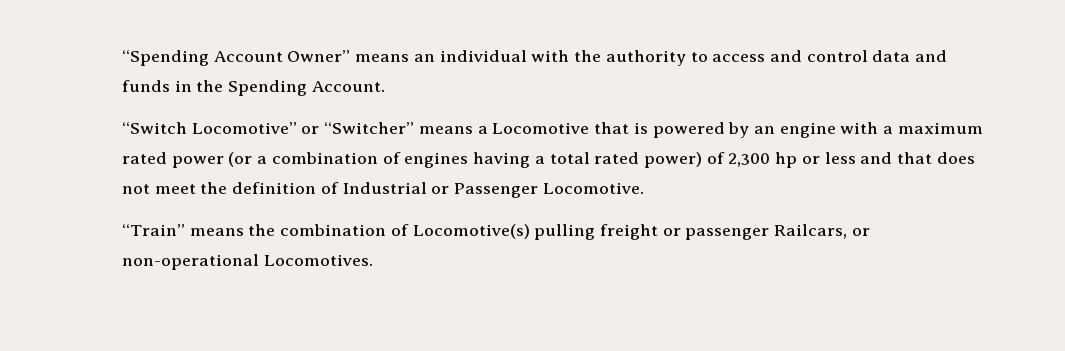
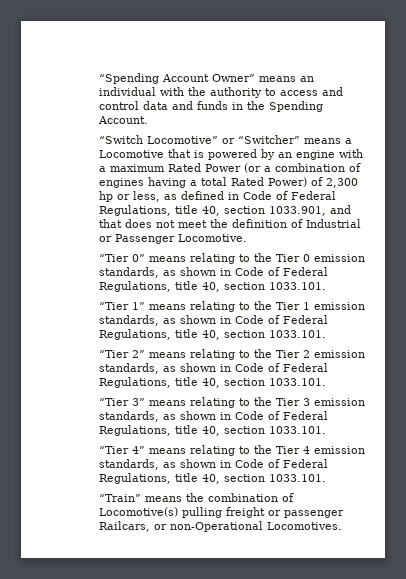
- “Switch Locomotive” or “Switcher” means a Locomotive that is powered by an engine with a maximum rated power (or a combination of engines having a total rated power) of 2,300 hp or less and that does not meet the definition of Industrial or Passenger Locomotive.
+ “Switch Locomotive” or “Switcher” means a Locomotive that is powered by an engine with a maximum Rated Power (or a combination of engines having a total Rated Power) of 2,300 hp or less, as defined in Code of Federal Regulations, title 40, section 1033.901, and that does not meet the definition of Industrial or Passenger Locomotive.
+ “Tier 0” means relating to the Tier 0 emission standards, as shown in Code of Federal Regulations, title 40, section 1033.101.
+ “Tier 1” means relating to the Tier 1 emission standards, as shown in Code of Federal Regulations, title 40, section 1033.101.
+ “Tier 2” means relating to the Tier 2 emission standards, as shown in Code of Federal Regulations, title 40, section 1033.101.
+ “Tier 3” means relating to the Tier 3 emission standards, as shown in Code of Federal Regulations, title 40, section 1033.101.
+ “Tier 4” means relating to the Tier 4 emission standards, as shown in Code of Federal Regulations, title 40, section 1033.101.
- “Train” means the combination of Locomotive(s) pulling freight or passenger Railcars, or non-operational Locomotives.
+ “Train” means the combination of Locomotive(s) pulling freight or passenger Railcars, or non-Operational Locomotives.

